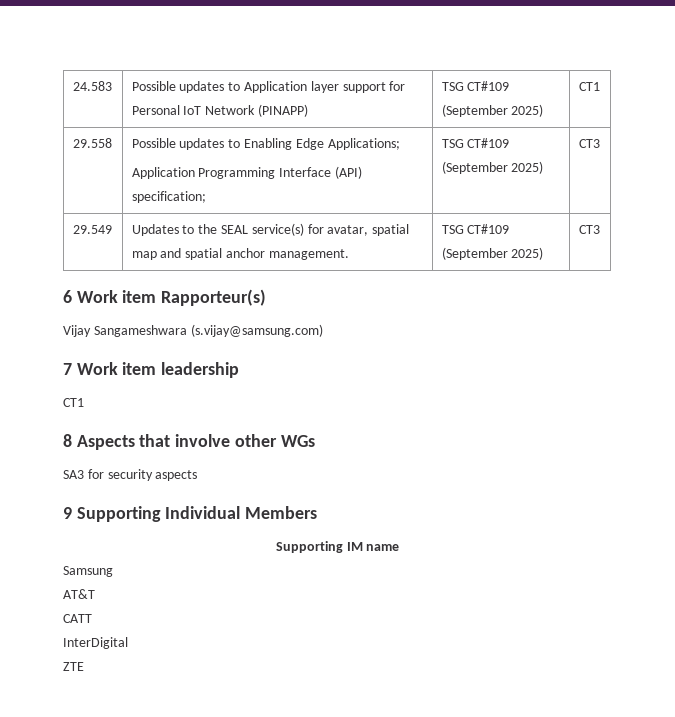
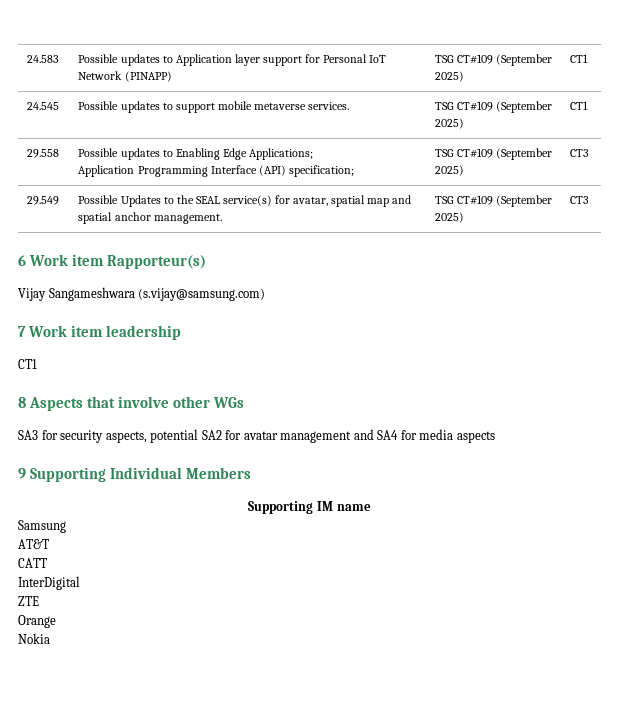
+ 24.545 | Possible updates to support mobile metaverse services. | TSG CT#109 (September 2025) | CT1
- 29.549 | Updates to the SEAL service(s) for avatar, spatial map and spatial anchor management. | TSG CT#109 (September 2025) | CT3
+ 29.549 | Possible Updates to the SEAL service(s) for avatar, spatial map and spatial anchor management. | TSG CT#109 (September 2025) | CT3
- SA3 for security aspects
+ SA3 for security aspects, potential SA2 for avatar management and SA4 for media aspects
+ Orange
+ Nokia

